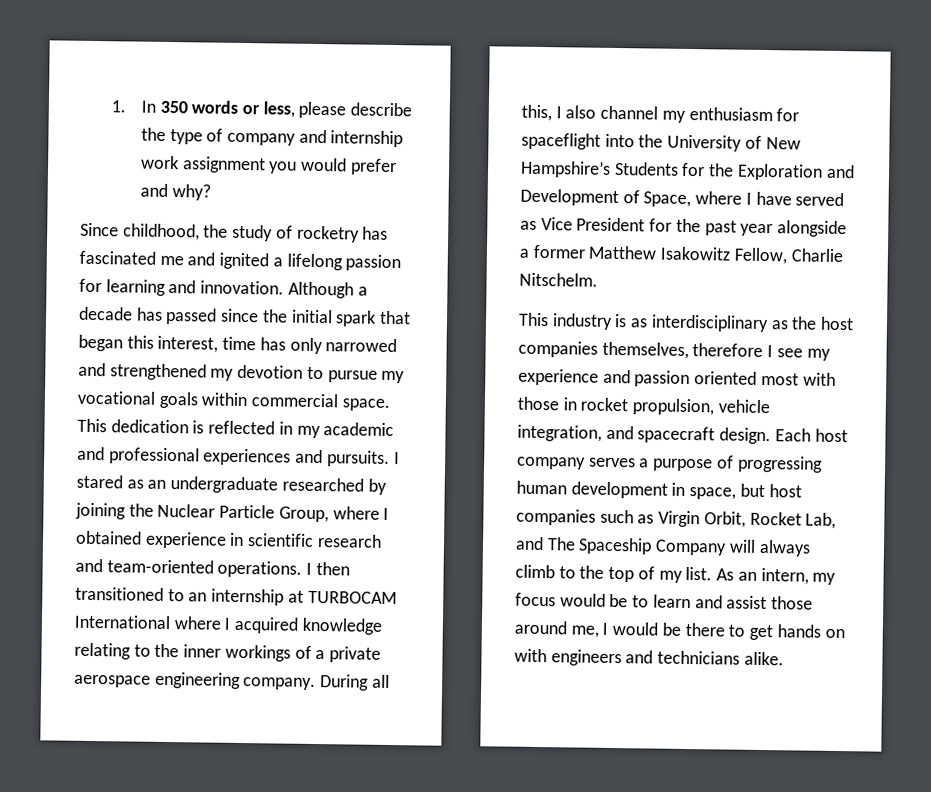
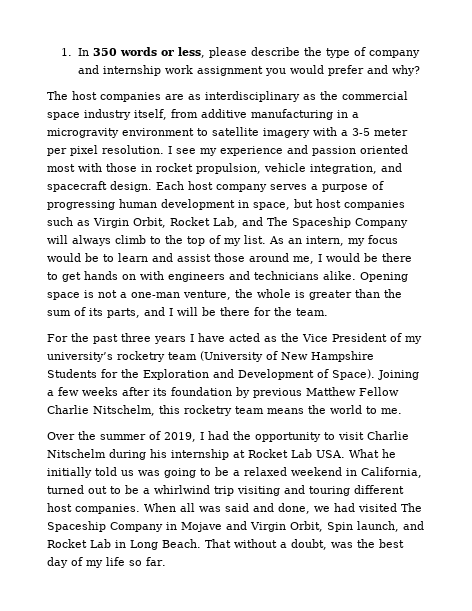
- Since childhood, the study of rocketry has fascinated me and ignited a lifelong passion for learning and innovation. Although a decade has passed since the initial spark that began this interest, time has only narrowed and strengthened my devotion to pursue my vocational goals within commercial space. This dedication is reflected in my academic and professional experiences and pursuits. I stared as an undergraduate researched by joining the Nuclear Particle Group, where I obtained experience in scientific research and team-oriented operations. I then transitioned to an internship at TURBOCAM International where I acquired knowledge relating to the inner workings of a private aerospace engineering company. During all this, I also channel my enthusiasm for spaceflight into the University of New Hampshire’s Students for the Exploration and Development of Space, where I have served as Vice President for the past year alongside a former Matthew Isakowitz Fellow, Charlie Nitschelm.
- This industry is as interdisciplinary as the host companies themselves, therefore I see my experience and passion oriented most with those in rocket propulsion, vehicle integration, and spacecraft design.
+ The host companies are as interdisciplinary as the commercial space industry itself, from additive manufacturing in a microgravity environment to satellite imagery with a 3-5 meter per pixel resolution. I see my experience and passion oriented most with those in rocket propulsion, vehicle integration, and spacecraft design.
+ Opening space is not a one-man venture, the whole is greater than the sum of its parts, and I will be there for the team.
+ For the past three years I have acted as the Vice President of my university’s rocketry team (University of New Hampshire Students for the Exploration and Development of Space). Joining a few weeks after its foundation by previous Matthew Fellow Charlie Nitschelm, this rocketry team means the world to me.
+ Over the summer of 2019, I had the opportunity to visit Charlie Nitschelm during his internship at Rocket Lab USA. What he initially told us was going to be a relaxed weekend in California, turned out to be a whirlwind trip visiting and touring different host companies. When all was said and done, we had visited The Spaceship Company in Mojave and Virgin Orbit, Spin launch, and Rocket Lab in Long Beach. That without a doubt, was the best day of my life so far.

